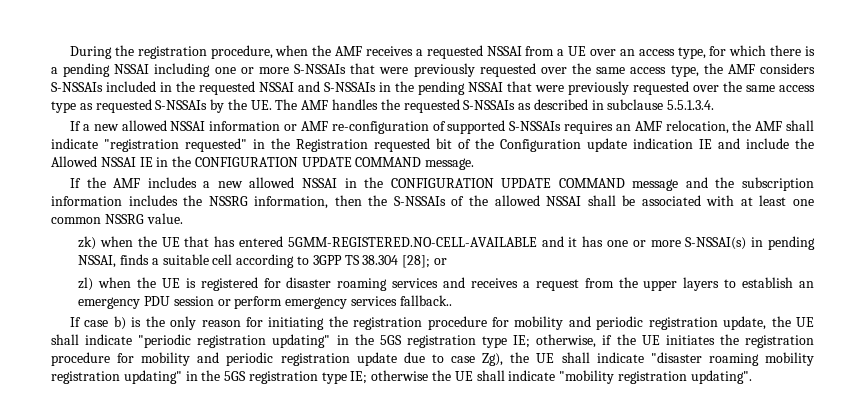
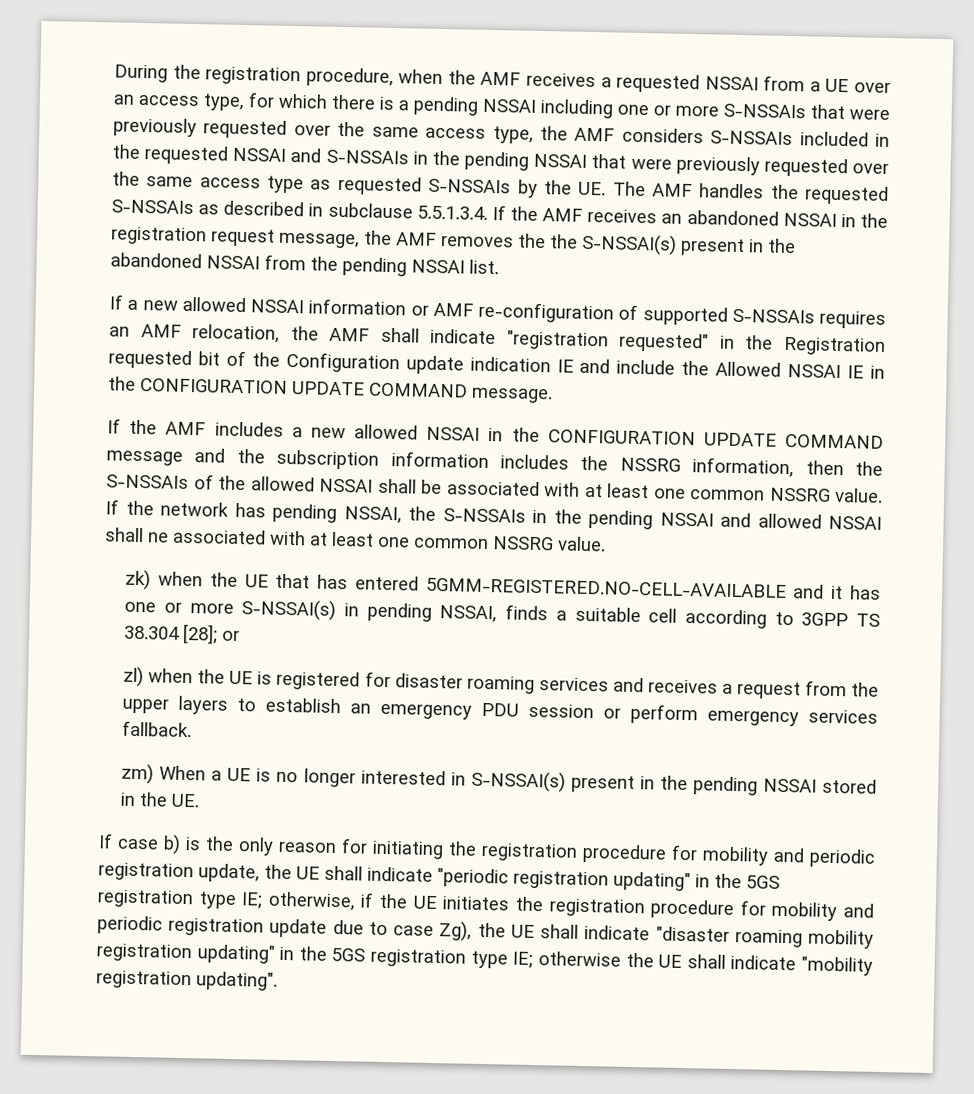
- During the registration procedure, when the AMF receives a requested NSSAI from a UE over an access type, for which there is a pending NSSAI including one or more S-NSSAIs that were previously requested over the same access type, the AMF considers S-NSSAIs included in the requested NSSAI and S-NSSAIs in the pending NSSAI that were previously requested over the same access type as requested S-NSSAIs by the UE. The AMF handles the requested S-NSSAIs as described in subclause 5.5.1.3.4.
+ During the registration procedure, when the AMF receives a requested NSSAI from a UE over an access type, for which there is a pending NSSAI including one or more S-NSSAIs that were previously requested over the same access type, the AMF considers S-NSSAIs included in the requested NSSAI and S-NSSAIs in the pending NSSAI that were previously requested over the same access type as requested S-NSSAIs by the UE. The AMF handles the requested S-NSSAIs as described in subclause 5.5.1.3.4. If the AMF receives an abandoned NSSAI in the registration request message, the AMF removes the the S-NSSAI(s) present in the abandoned NSSAI from the pending NSSAI list.
+ If the network has pending NSSAI, the S-NSSAIs in the pending NSSAI and allowed NSSAI shall ne associated with at least one common NSSRG value.
- zl) when the UE is registered for disaster roaming services and receives a request from the upper layers to establish an emergency PDU session or perform emergency services fallback..
+ zl) when the UE is registered for disaster roaming services and receives a request from the upper layers to establish an emergency PDU session or perform emergency services fallback.
+ zm) When a UE is no longer interested in S-NSSAI(s) present in the pending NSSAI stored in the UE.

